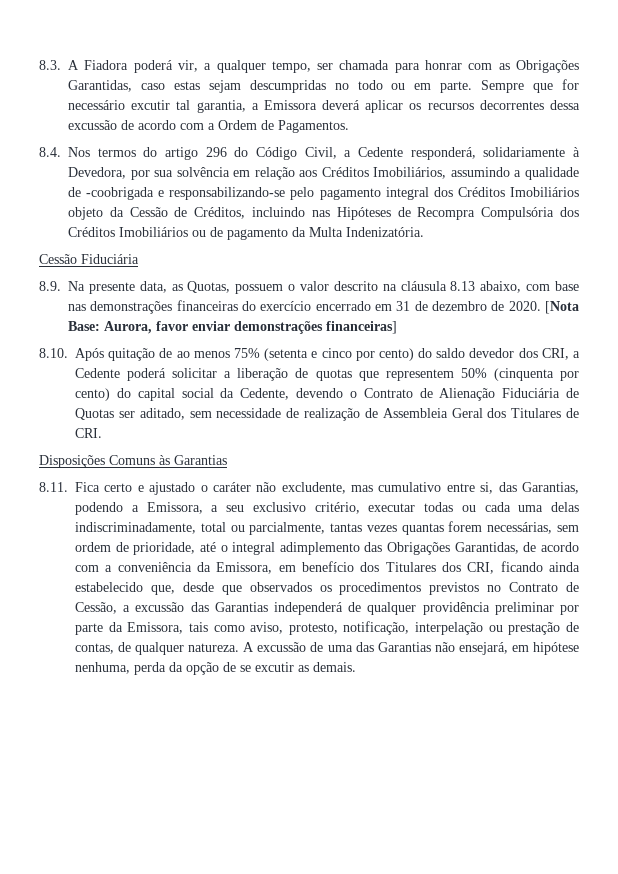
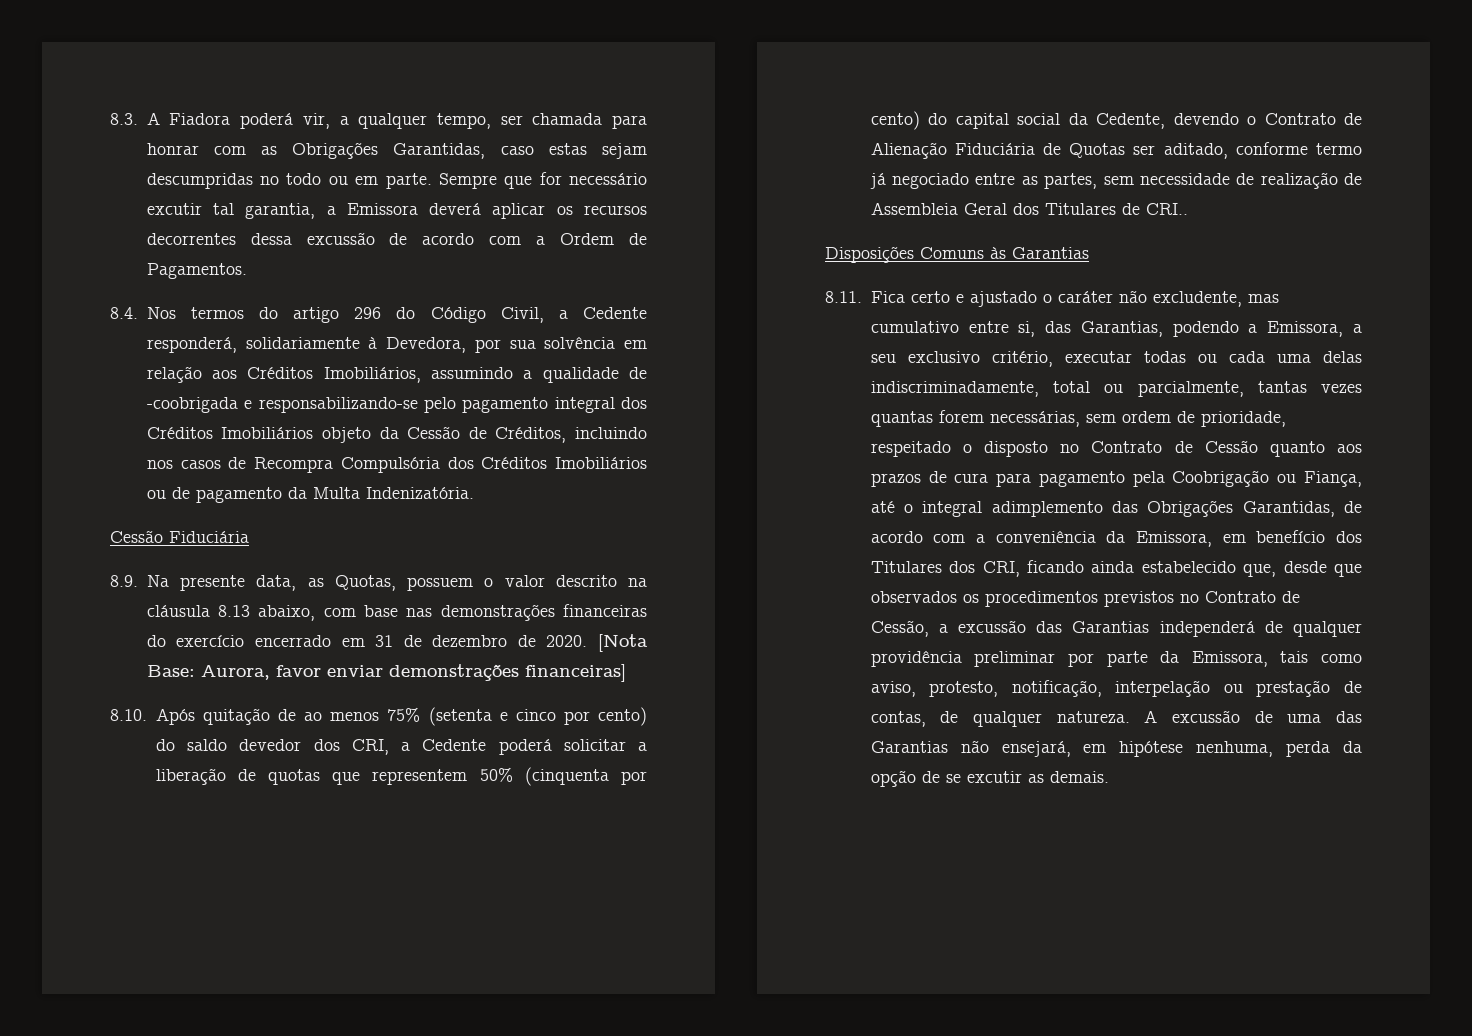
- 8.4. Nos termos do artigo 296 do Código Civil, a Cedente responderá, solidariamente à Devedora, por sua solvência em relação aos Créditos Imobiliários, assumindo a qualidade de -coobrigada e responsabilizando-se pelo pagamento integral dos Créditos Imobiliários objeto da Cessão de Créditos, incluindo nas Hipóteses de Recompra Compulsória dos Créditos Imobiliários ou de pagamento da Multa Indenizatória.
+ 8.4. Nos termos do artigo 296 do Código Civil, a Cedente responderá, solidariamente à Devedora, por sua solvência em relação aos Créditos Imobiliários, assumindo a qualidade de -coobrigada e responsabilizando-se pelo pagamento integral dos Créditos Imobiliários objeto da Cessão de Créditos, incluindo nos casos de Recompra Compulsória dos Créditos Imobiliários ou de pagamento da Multa Indenizatória.
- 8.10. Após quitação de ao menos 75% (setenta e cinco por cento) do saldo devedor dos CRI, a Cedente poderá solicitar a liberação de quotas que representem 50% (cinquenta por cento) do capital social da Cedente, devendo o Contrato de Alienação Fiduciária de Quotas ser aditado, sem necessidade de realização de Assembleia Geral dos Titulares de CRI.
+ 8.10. Após quitação de ao menos 75% (setenta e cinco por cento) do saldo devedor dos CRI, a Cedente poderá solicitar a liberação de quotas que representem 50% (cinquenta por cento) do capital social da Cedente, devendo o Contrato de Alienação Fiduciária de Quotas ser aditado, conforme termo já negociado entre as partes, sem necessidade de realização de Assembleia Geral dos Titulares de CRI..
- 8.11. Fica certo e ajustado o caráter não excludente, mas cumulativo entre si, das Garantias, podendo a Emissora, a seu exclusivo critério, executar todas ou cada uma delas indiscriminadamente, total ou parcialmente, tantas vezes quantas forem necessárias, sem ordem de prioridade, até o integral adimplemento das Obrigações Garantidas, de acordo com a conveniência da Emissora, em benefício dos Titulares dos CRI, ficando ainda estabelecido que, desde que observados os procedimentos previstos no Contrato de Cessão, a excussão das Garantias independerá de qualquer providência preliminar por parte da Emissora, tais como aviso, protesto, notificação, interpelação ou prestação de contas, de qualquer natureza.
+ 8.11. Fica certo e ajustado o caráter não excludente, mas cumulativo entre si, das Garantias, podendo a Emissora, a seu exclusivo critério, executar todas ou cada uma delas indiscriminadamente, total ou parcialmente, tantas vezes quantas forem necessárias, sem ordem de prioridade, respeitado o disposto no Contrato de Cessão quanto aos prazos de cura para pagamento pela Coobrigação ou Fiança, até o integral adimplemento das Obrigações Garantidas, de acordo com a conveniência da Emissora, em benefício dos Titulares dos CRI, ficando ainda estabelecido que, desde que observados os procedimentos previstos no Contrato de Cessão, a excussão das Garantias independerá de qualquer providência preliminar por parte da Emissora, tais como aviso, protesto, notificação, interpelação ou prestação de contas, de qualquer natureza.

